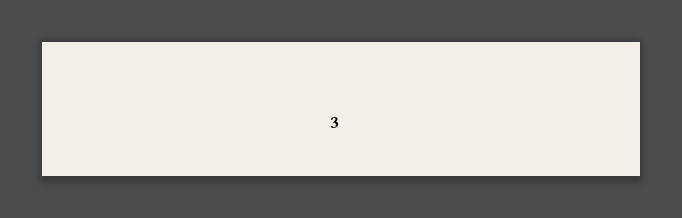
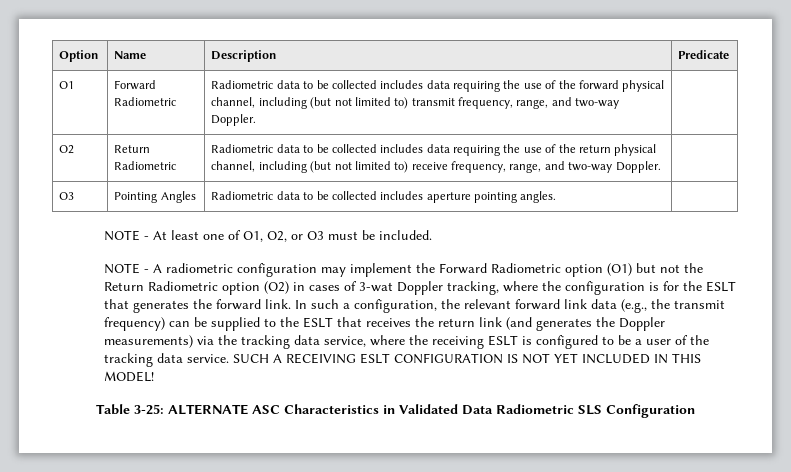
- 3
+ Option | Name | Description | Predicate
+ O1 | Forward Radiometric | Radiometric data to be collected includes data requiring the use of the forward physical channel, including (but not limited to) transmit frequency, range, and two-way Doppler. |
+ O2 | Return Radiometric | Radiometric data to be collected includes data requiring the use of the return physical channel, including (but not limited to) receive frequency, range, and two-way Doppler. |
+ O3 | Pointing Angles | Radiometric data to be collected includes aperture pointing angles. |
+ NOTE - At least one of O1, O2, or O3 must be included.
+ NOTE - A radiometric configuration may implement the Forward Radiometric option (O1) but not the Return Radiometric option (O2) in cases of 3-wat Doppler tracking, where the configuration is for the ESLT that generates the forward link. In such a configuration, the relevant forward link data (e.g., the transmit frequency) can be supplied to the ESLT that receives the return link (and generates the Doppler measurements) via the tracking data service, where the receiving ESLT is configured to be a user of the tracking data service. SUCH A RECEIVING ESLT CONFIGURATION IS NOT YET INCLUDED IN THIS MODEL!
+ Table 3-25: ALTERNATE ASC Characteristics in Validated Data Radiometric SLS Configuration

